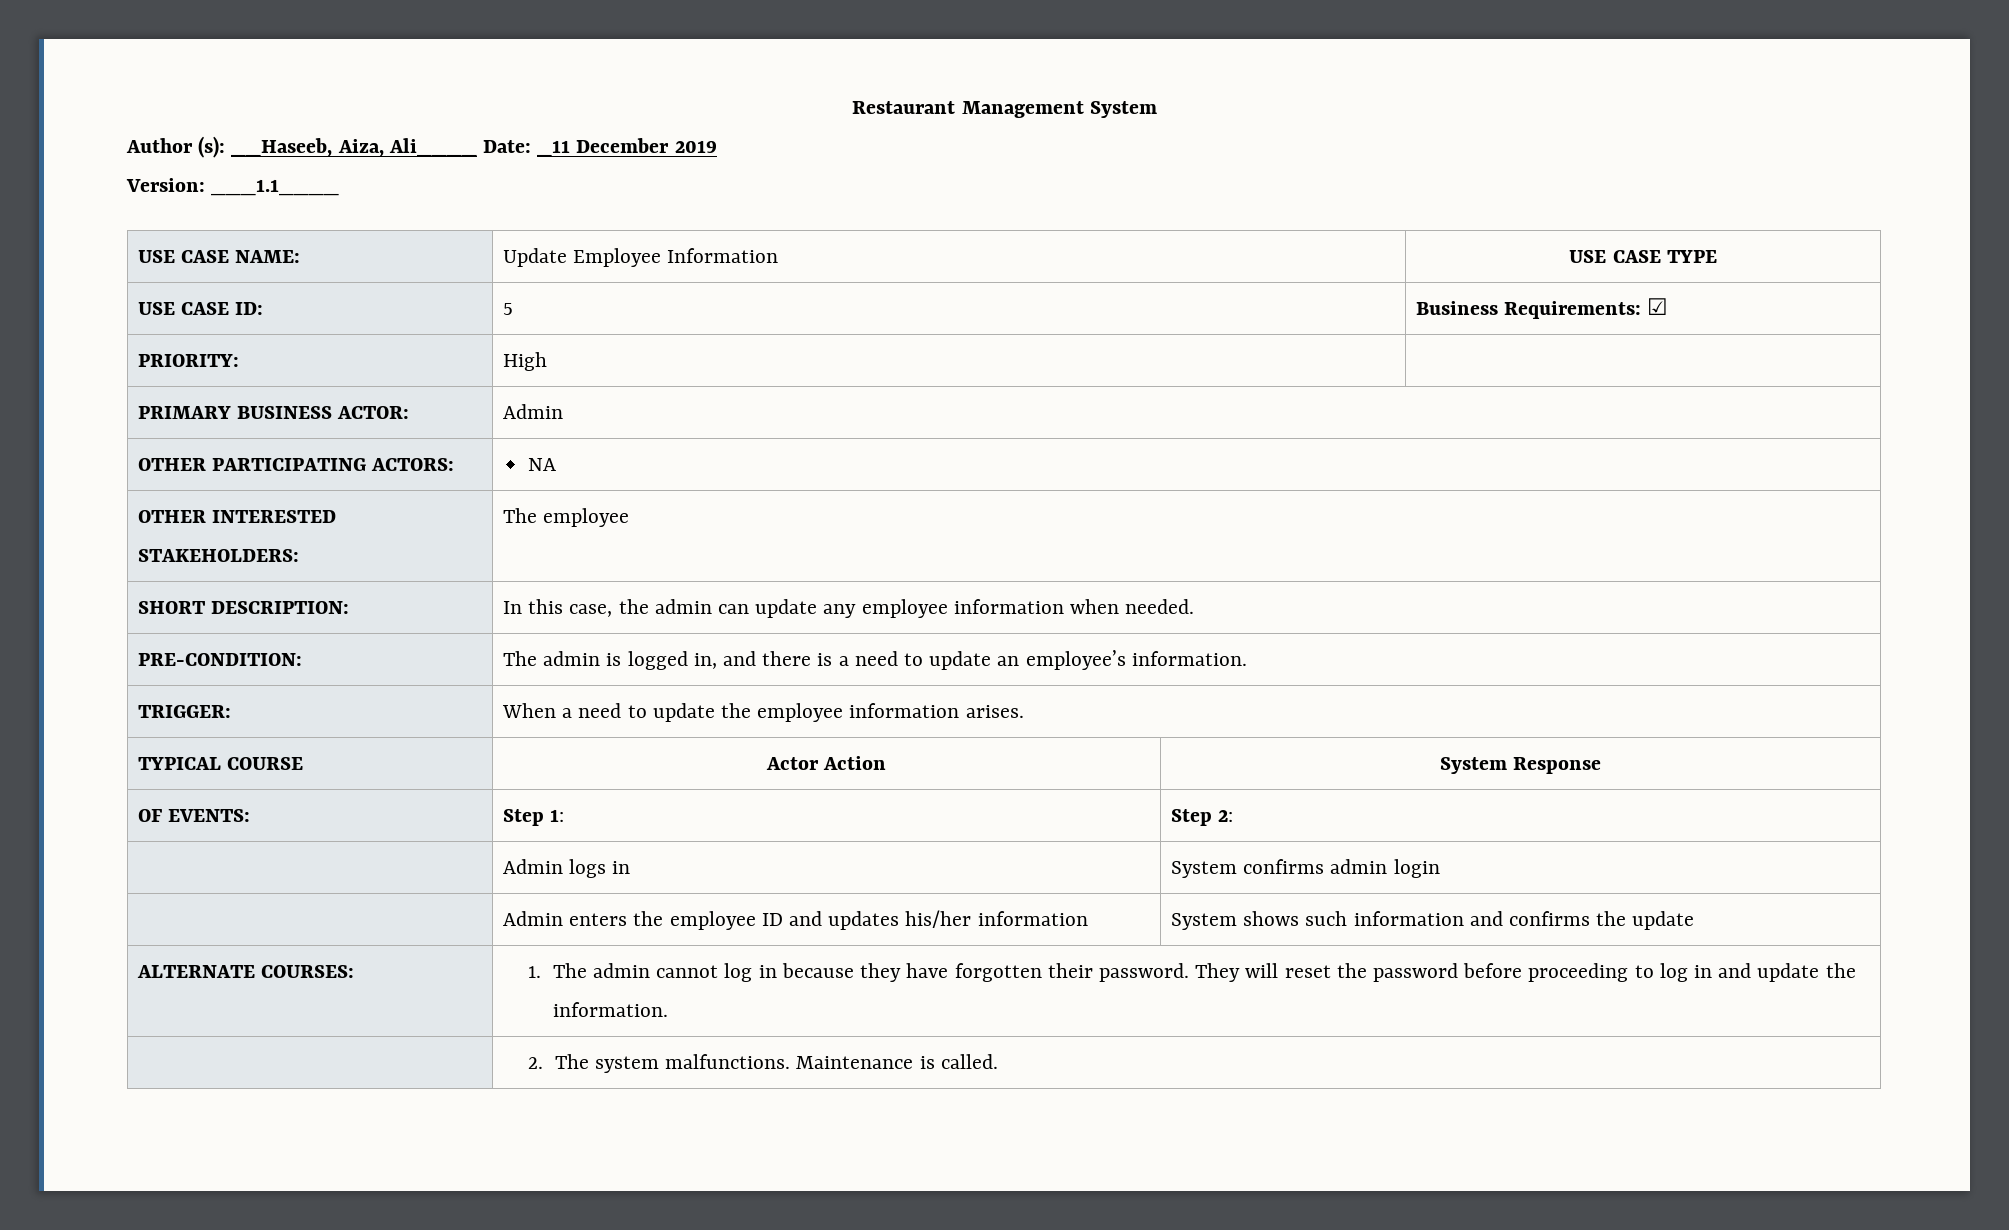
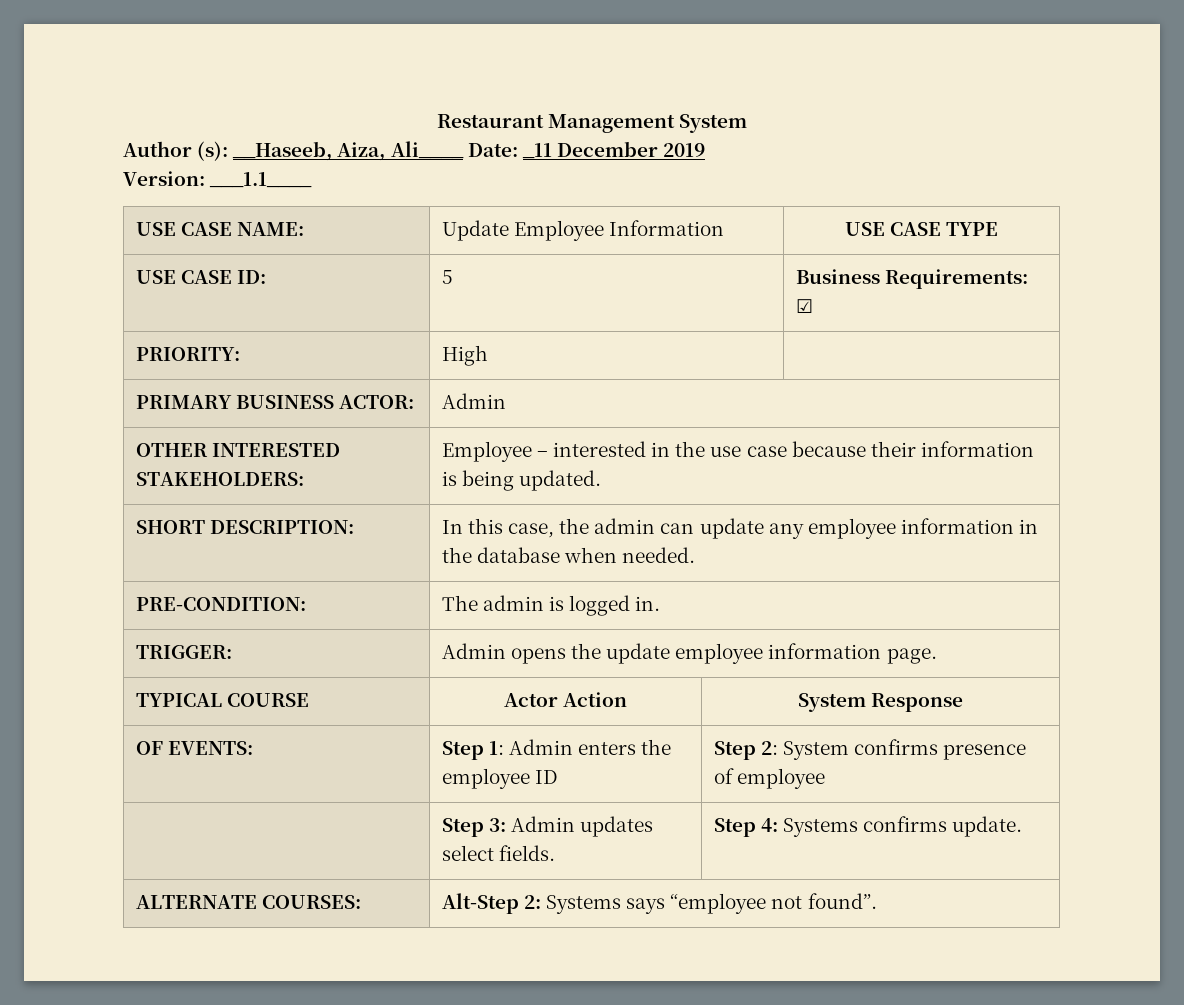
- OTHER PARTICIPATING ACTORS: | NA
- OTHER INTERESTED STAKEHOLDERS: | The employee
+ OTHER INTERESTED STAKEHOLDERS: | Employee – interested in the use case because their information is being updated.
- SHORT DESCRIPTION: | In this case, the admin can update any employee information when needed.
+ SHORT DESCRIPTION: | In this case, the admin can update any employee information in the database when needed.
- PRE-CONDITION: | The admin is logged in, and there is a need to update an employee’s information.
- TRIGGER: | When a need to update the employee information arises.
+ PRE-CONDITION: | The admin is logged in.
+ TRIGGER: | Admin opens the update employee information page.
- OF EVENTS: | Step 1: | Step 2:
- | Admin logs in | System confirms admin login
- | Admin enters the employee ID and updates his/her information | System shows such information and confirms the update
- ALTERNATE COURSES: | 1. The admin cannot log in because they have forgotten their password. They will reset the password before proceeding to log in and update the information.
- | 2. The system malfunctions. Maintenance is called.
+ OF EVENTS: | Step 1: Admin enters the employee ID | Step 2: System confirms presence of employee
+ | Step 3: Admin updates select fields. | Step 4: Systems confirms update.
+ ALTERNATE COURSES: | Alt-Step 2: Systems says “employee not found”.

